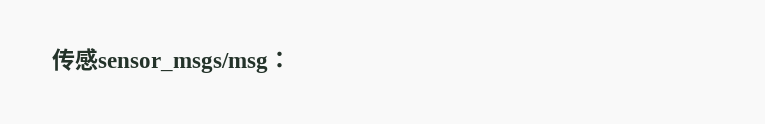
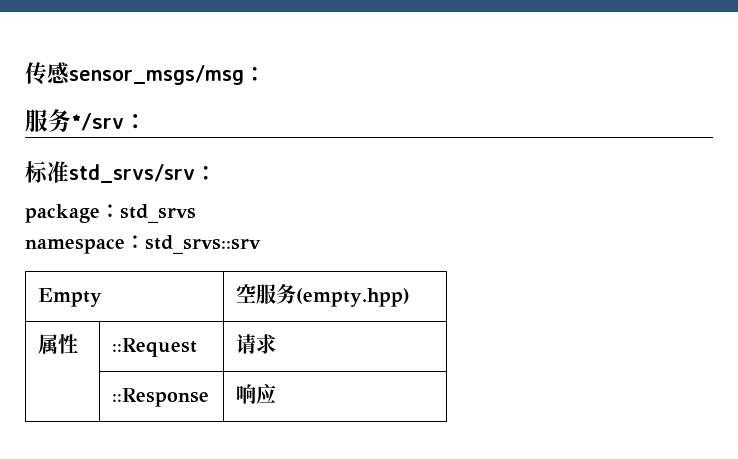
+ 服务*/srv：
+ 标准std_srvs/srv：
+ package：std_srvs
+ namespace：std_srvs::srv
+ Empty | 空服务(empty.hpp)
+ 属性 | ::Request | 请求
+ | ::Response | 响应

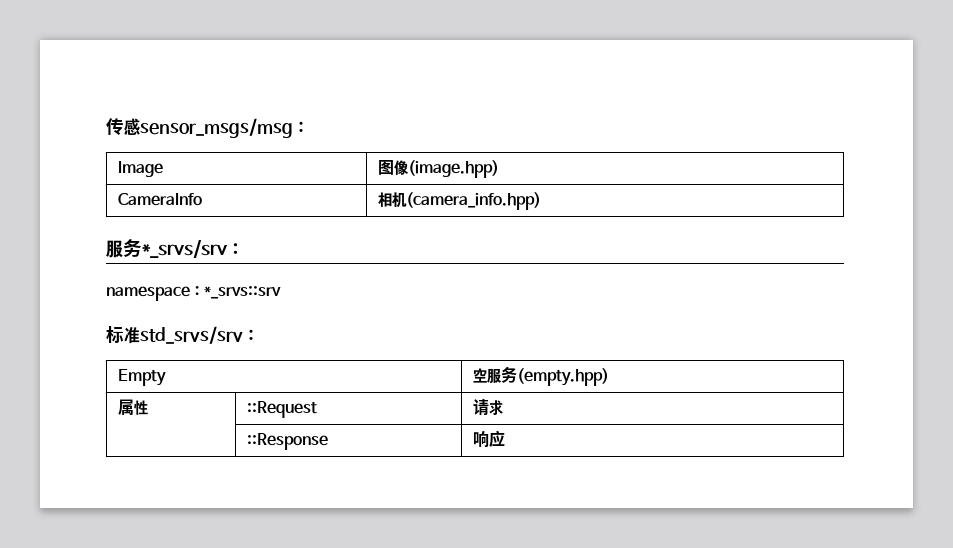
- 服务*/srv：
+ Image | 图像(image.hpp)
+ CameraInfo | 相机(camera_info.hpp)
+ 服务*_srvs/srv：
+ namespace：*_srvs::srv
- package：std_srvs
- namespace：std_srvs::srv

